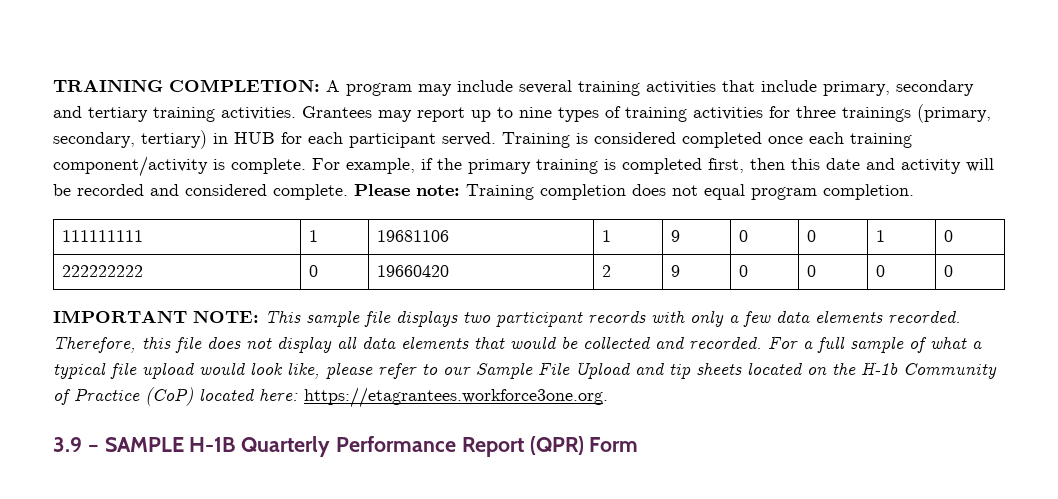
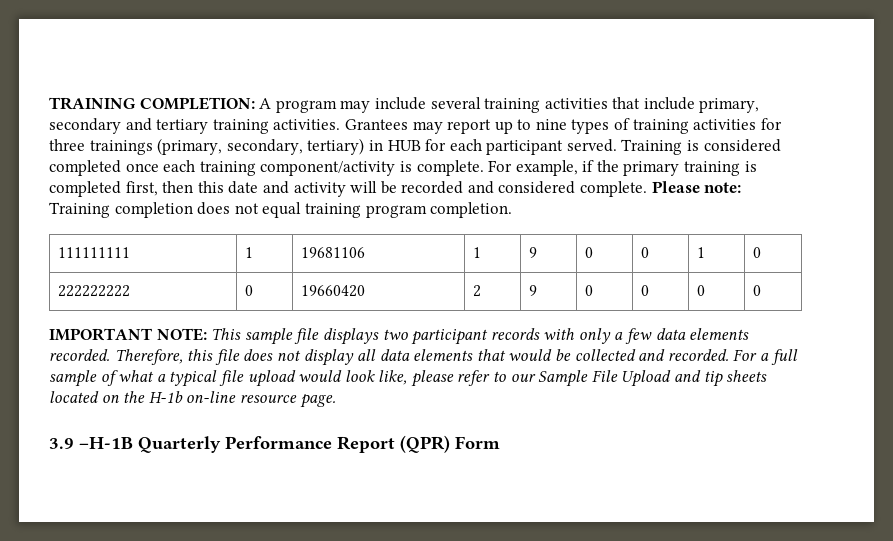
- Please note: Training completion does not equal program completion.
+ Please note: Training completion does not equal training program completion.
- For a full sample of what a typical file upload would look like, please refer to our Sample File Upload and tip sheets located on the H-1b Community of Practice (CoP) located here: https://etagrantees.workforce3one.org.
- 3.9 – SAMPLE H-1B Quarterly Performance Report (QPR) Form
+ For a full sample of what a typical file upload would look like, please refer to our Sample File Upload and tip sheets located on the H-1b on-line resource page.
+ 3.9 –H-1B Quarterly Performance Report (QPR) Form

